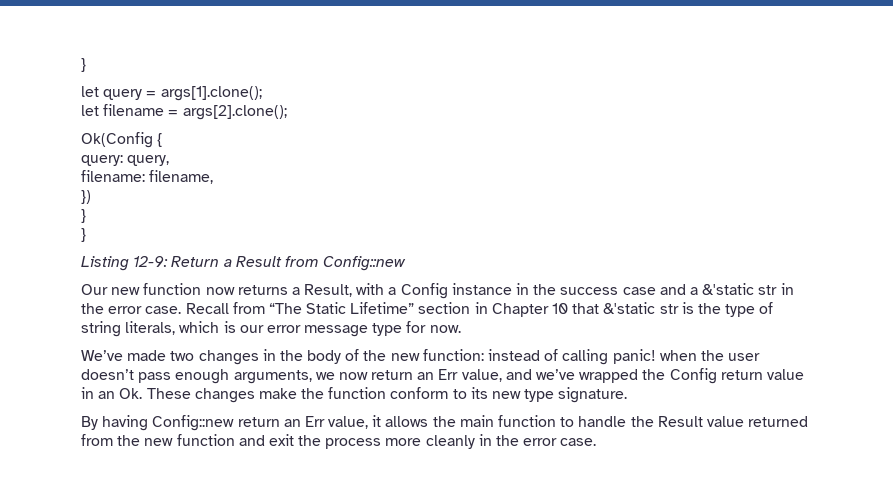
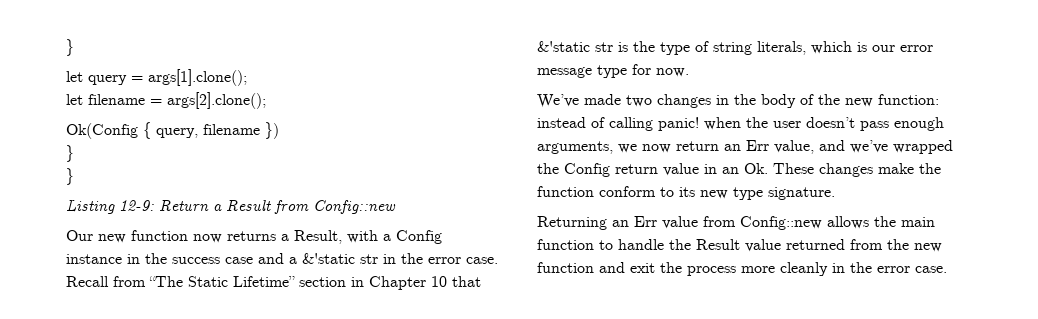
- Ok(Config {
- query: query,
- filename: filename,
- })
+ Ok(Config { query, filename })
- By having Config::new return an Err value, it allows the main function to handle the Result value returned from the new function and exit the process more cleanly in the error case.
+ Returning an Err value from Config::new allows the main function to handle the Result value returned from the new function and exit the process more cleanly in the error case.

